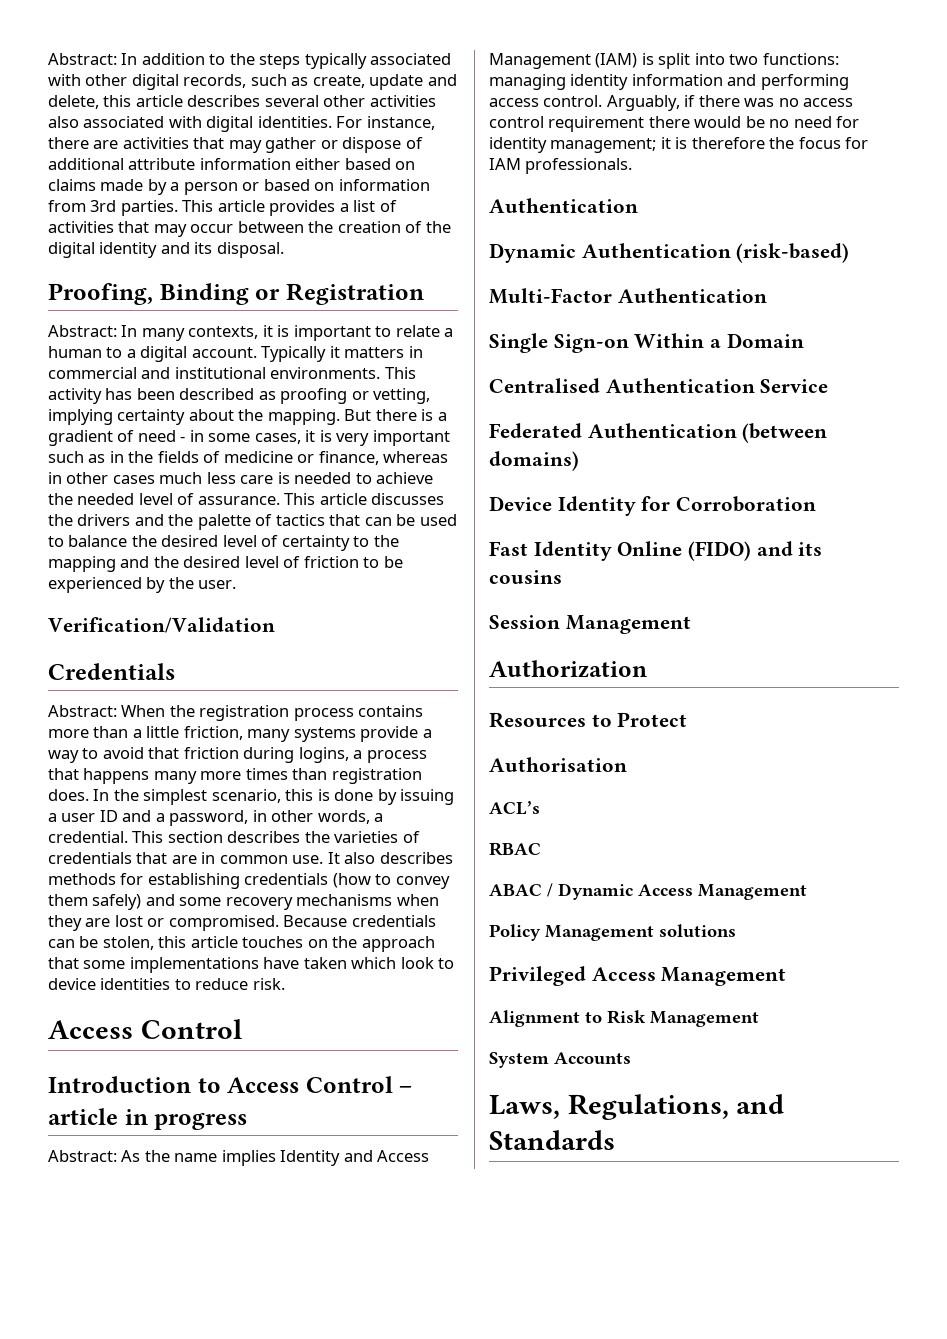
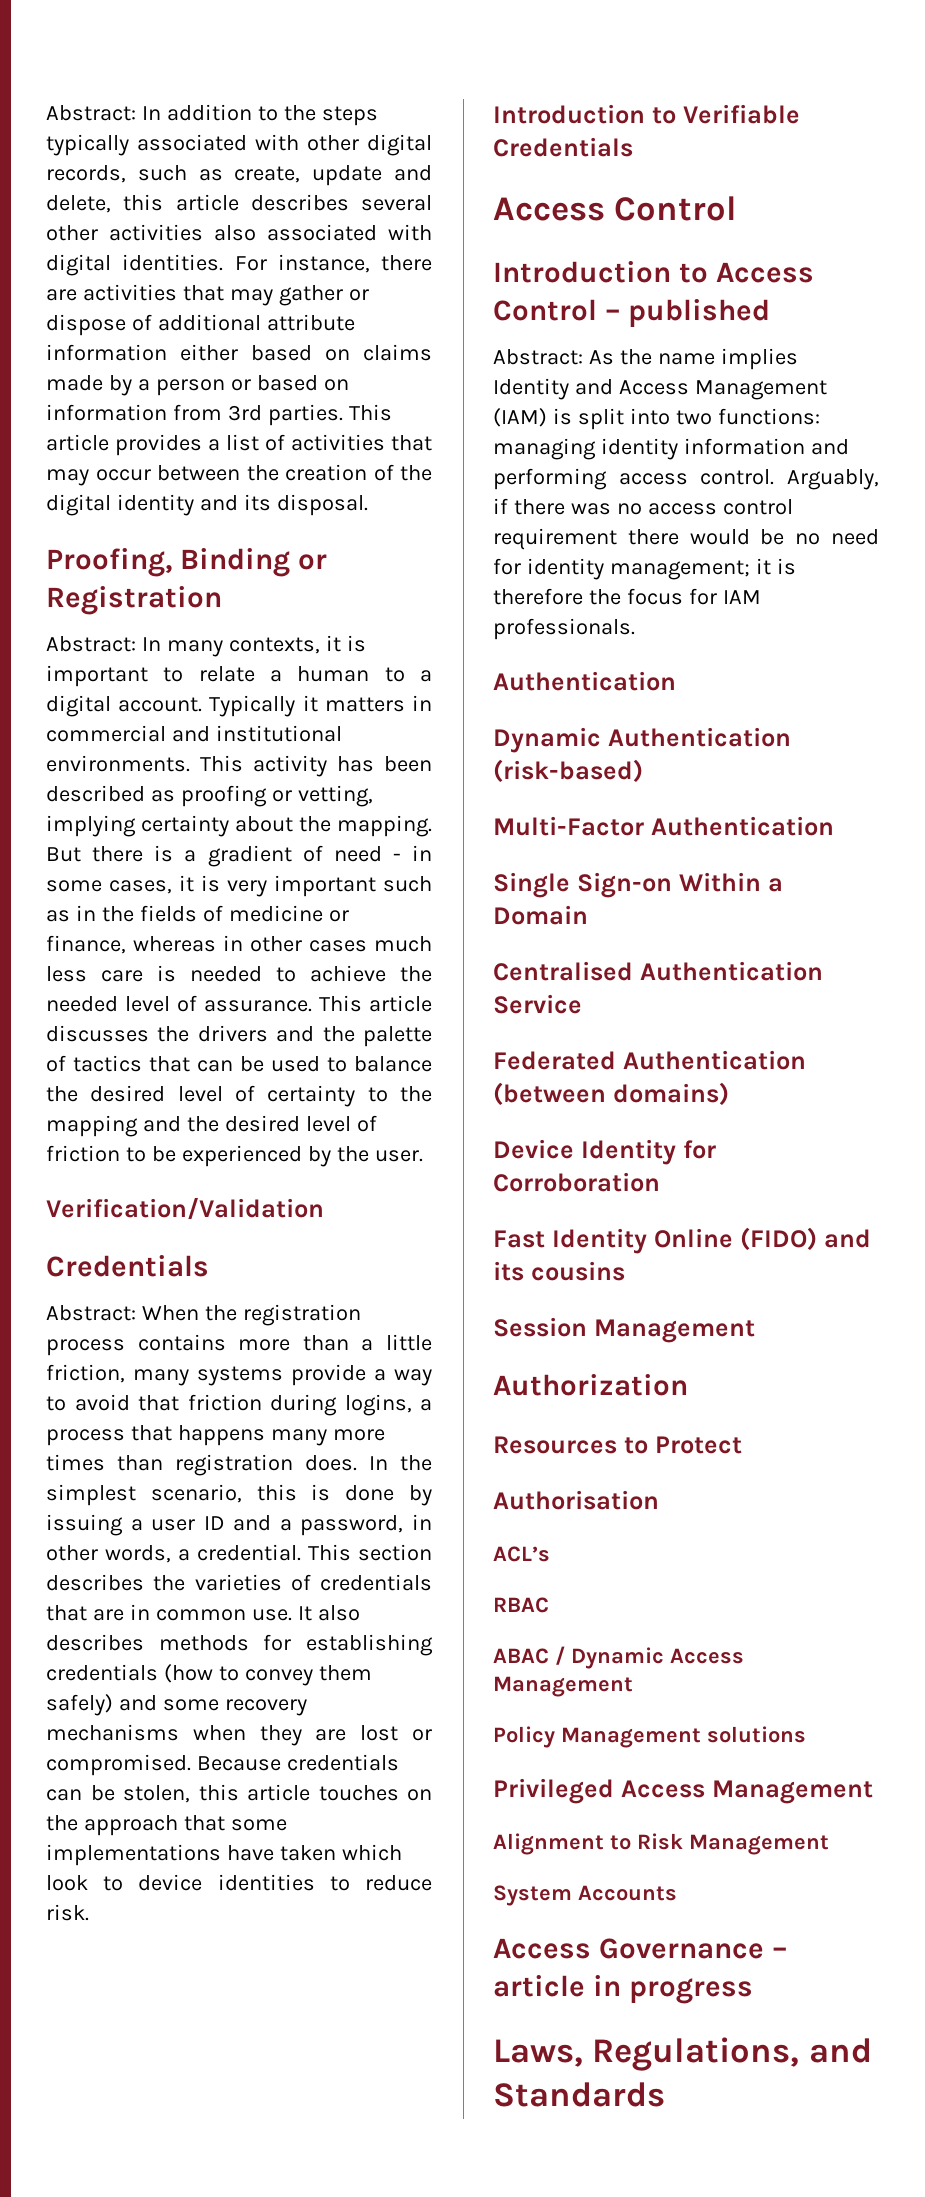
+ Introduction to Verifiable Credentials
- Introduction to Access Control – article in progress
+ Introduction to Access Control – published
+ Access Governance – article in progress

